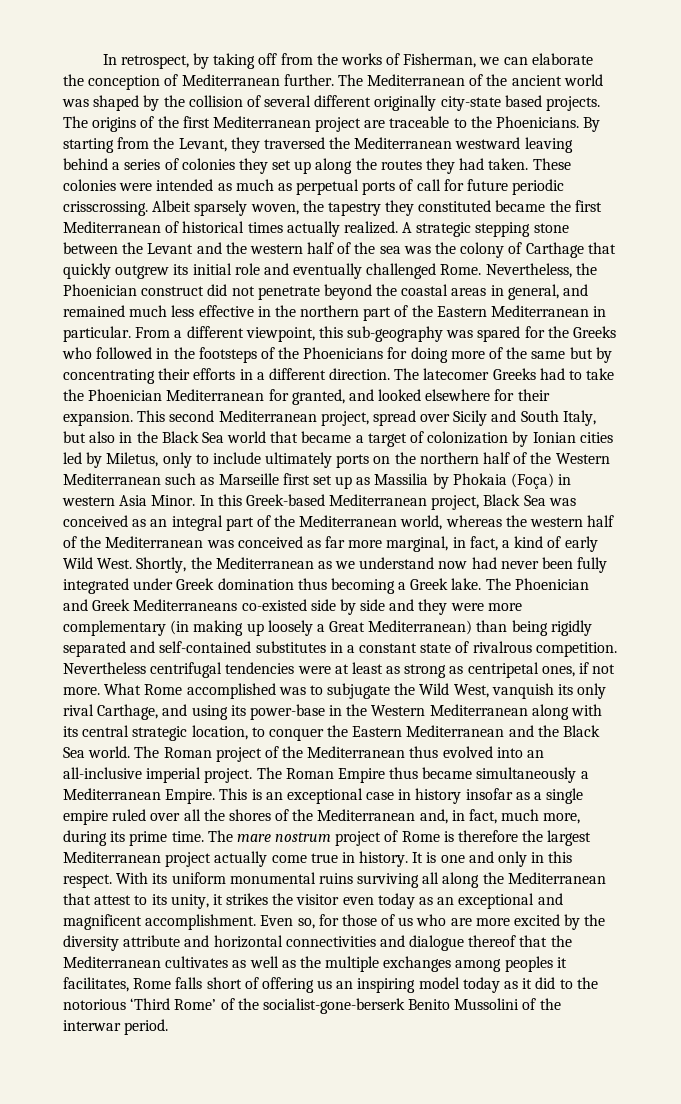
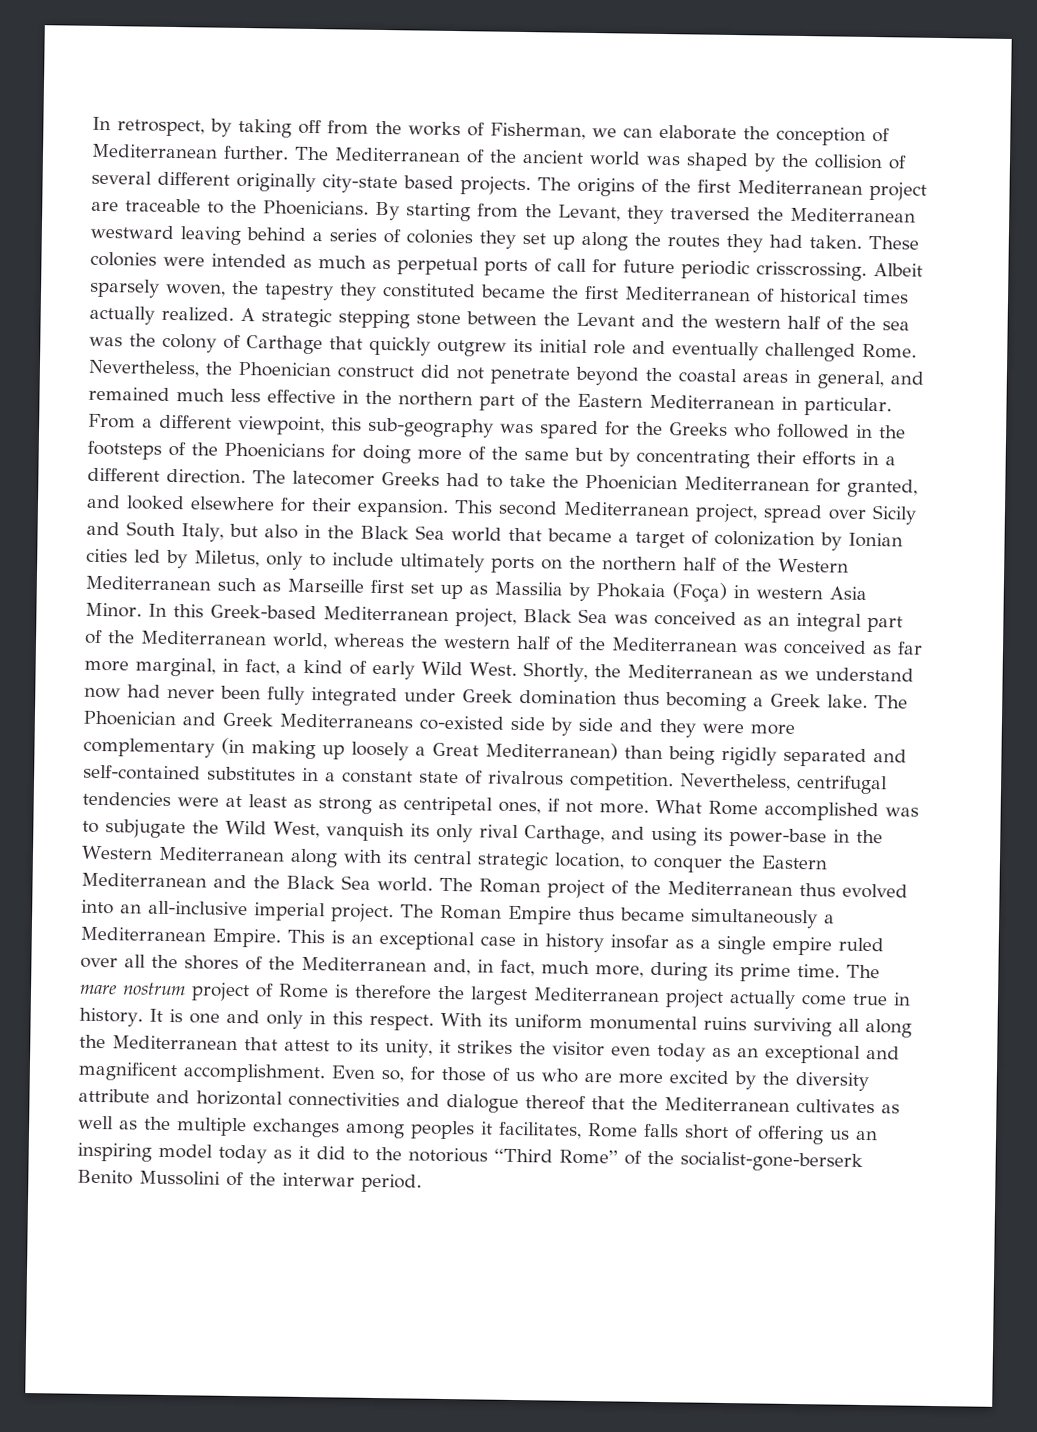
- Nevertheless centrifugal tendencies were at least as strong as centripetal ones, if not more.
+ Nevertheless, centrifugal tendencies were at least as strong as centripetal ones, if not more.
- Even so, for those of us who are more excited by the diversity attribute and horizontal connectivities and dialogue thereof that the Mediterranean cultivates as well as the multiple exchanges among peoples it facilitates, Rome falls short of offering us an inspiring model today as it did to the notorious ‘Third Rome’ of the socialist-gone-berserk Benito Mussolini of the interwar period.
+ Even so, for those of us who are more excited by the diversity attribute and horizontal connectivities and dialogue thereof that the Mediterranean cultivates as well as the multiple exchanges among peoples it facilitates, Rome falls short of offering us an inspiring model today as it did to the notorious “Third Rome” of the socialist-gone-berserk Benito Mussolini of the interwar period.

